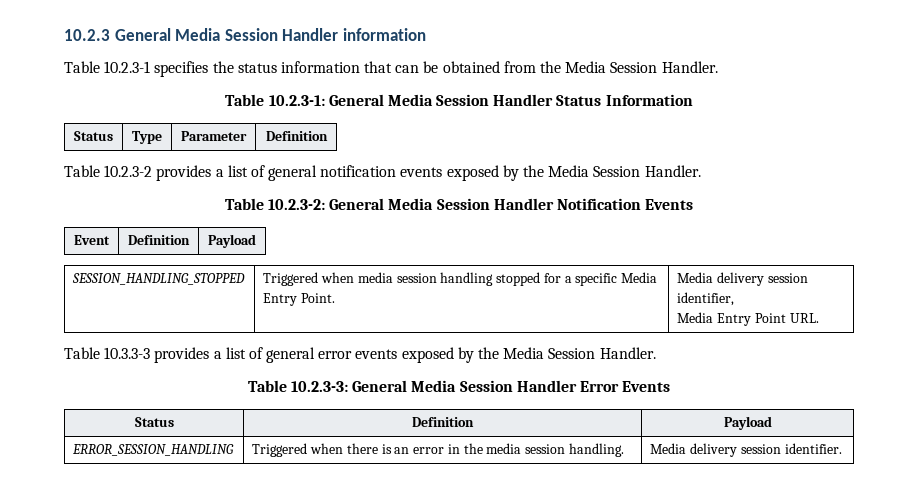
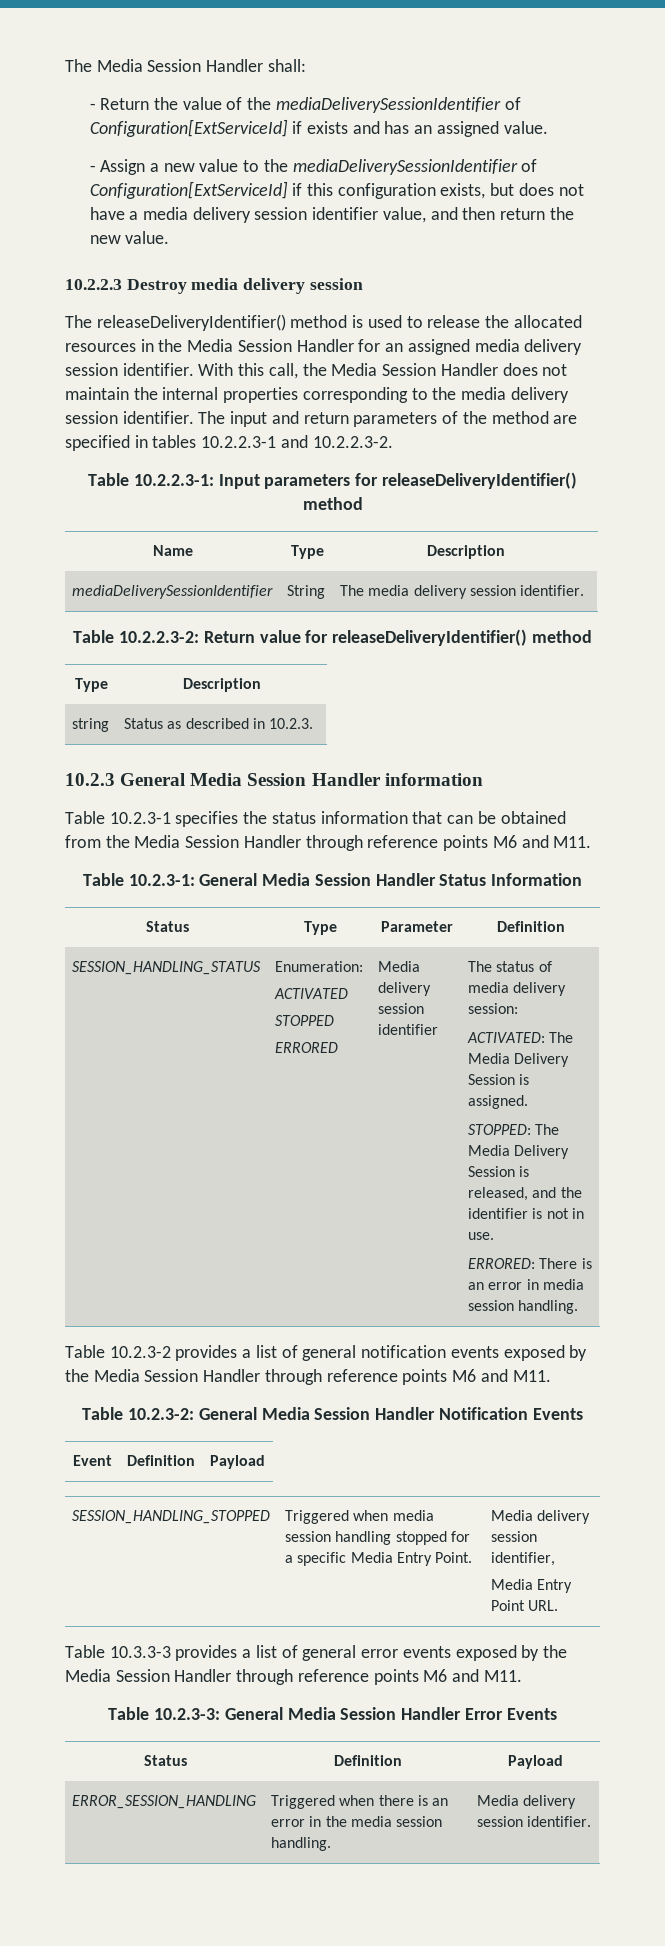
+ The Media Session Handler shall:
+ - Return the value of the mediaDeliverySessionIdentifier of Configuration[ExtServiceId] if exists and has an assigned value.
+ - Assign a new value to the mediaDeliverySessionIdentifier of Configuration[ExtServiceId] if this configuration exists, but does not have a media delivery session identifier value, and then return the new value.
+ 10.2.2.3 Destroy media delivery session
+ The releaseDeliveryIdentifier() method is used to release the allocated resources in the Media Session Handler for an assigned media delivery session identifier. With this call, the Media Session Handler does not maintain the internal properties corresponding to the media delivery session identifier. The input and return parameters of the method are specified in tables 10.2.2.3-1 and 10.2.2.3-2.
+ Table 10.2.2.3-1: Input parameters for releaseDeliveryIdentifier() method
+ Name | Type | Description
+ mediaDeliverySessionIdentifier | String | The media delivery session identifier.
+ Table 10.2.2.3-2: Return value for releaseDeliveryIdentifier() method
+ Type | Description
+ string | Status as described in 10.2.3.
- Table 10.2.3-1 specifies the status information that can be obtained from the Media Session Handler.
+ Table 10.2.3-1 specifies the status information that can be obtained from the Media Session Handler through reference points M6 and M11.
+ SESSION_HANDLING_STATUS | Enumeration:
+ ACTIVATED
+ STOPPED
+ ERRORED | Media delivery session identifier | The status of media delivery session:
+ ACTIVATED: The Media Delivery Session is assigned.
+ STOPPED: The Media Delivery Session is released, and the identifier is not in use.
+ ERRORED: There is an error in media session handling.
- Table 10.2.3-2 provides a list of general notification events exposed by the Media Session Handler.
+ Table 10.2.3-2 provides a list of general notification events exposed by the Media Session Handler through reference points M6 and M11.
- Table 10.3.3-3 provides a list of general error events exposed by the Media Session Handler.
+ Table 10.3.3-3 provides a list of general error events exposed by the Media Session Handler through reference points M6 and M11.

